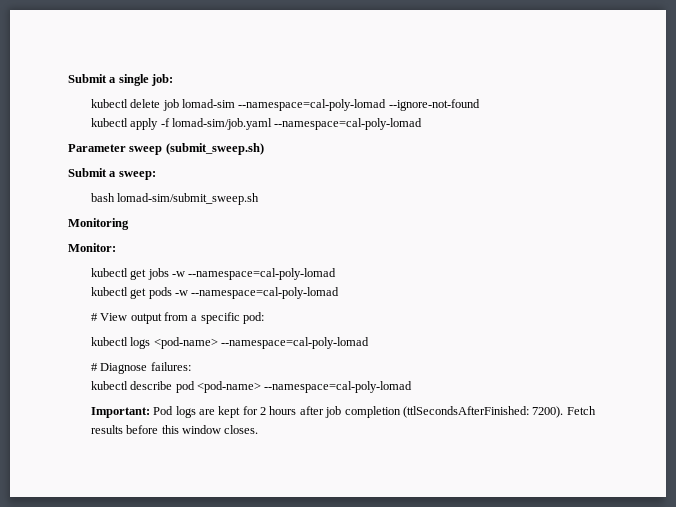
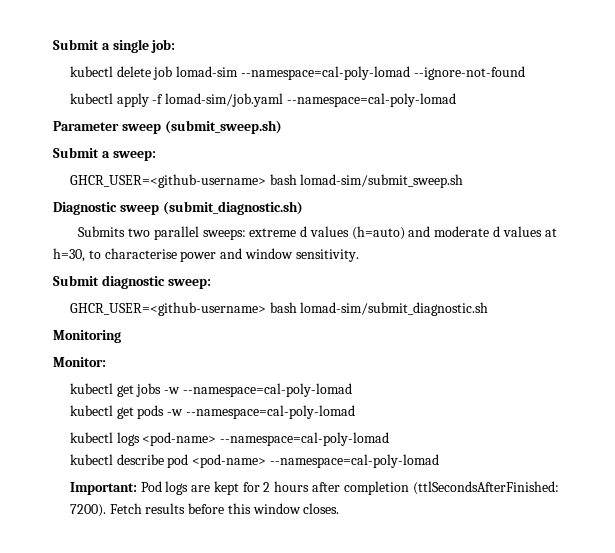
- bash lomad-sim/submit_sweep.sh
+ GHCR_USER=<github-username> bash lomad-sim/submit_sweep.sh
+ Diagnostic sweep (submit_diagnostic.sh)
+ Submits two parallel sweeps: extreme d values (h=auto) and moderate d values at h=30, to characterise power and window sensitivity.
+ Submit diagnostic sweep:
+ GHCR_USER=<github-username> bash lomad-sim/submit_diagnostic.sh
- # View output from a specific pod:
- # Diagnose failures:
- Important: Pod logs are kept for 2 hours after job completion (ttlSecondsAfterFinished: 7200).
+ Important: Pod logs are kept for 2 hours after completion (ttlSecondsAfterFinished: 7200).

